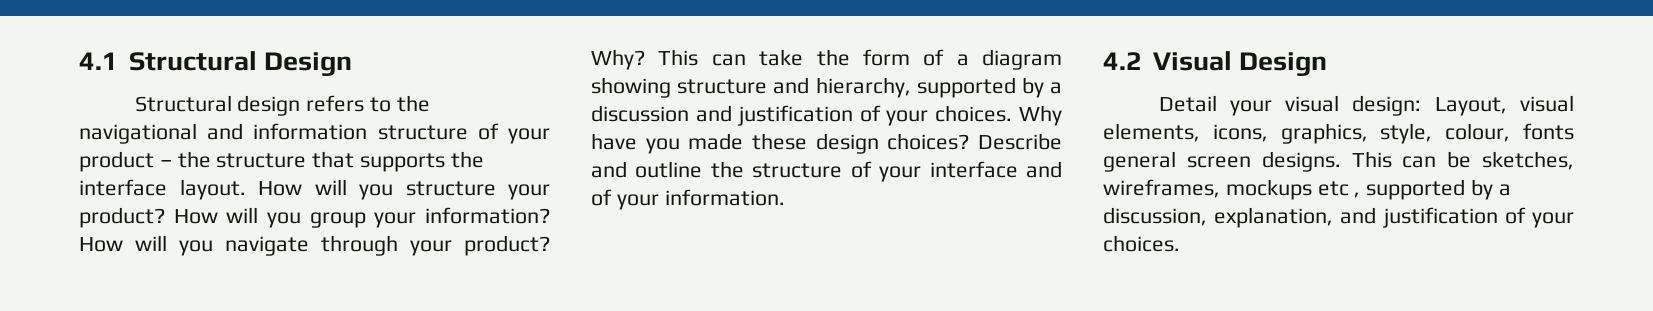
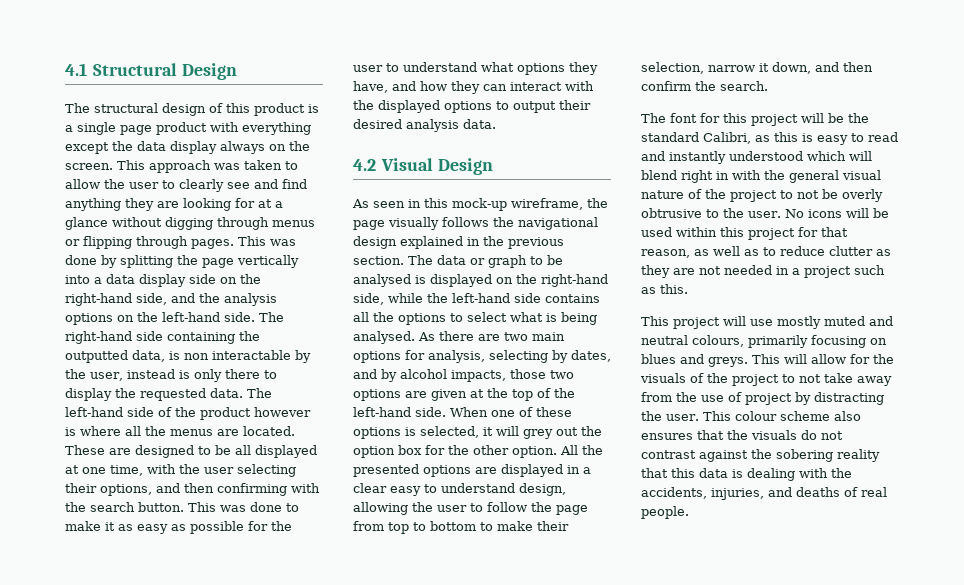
- Structural design refers to the navigational and information structure of your product – the structure that supports the interface layout. How will you structure your product? How will you group your information? How will you navigate through your product? Why? This can take the form of a diagram showing structure and hierarchy, supported by a discussion and justification of your choices. Why have you made these design choices? Describe and outline the structure of your interface and of your information.
+ The structural design of this product is a single page product with everything except the data display always on the screen. This approach was taken to allow the user to clearly see and find anything they are looking for at a glance without digging through menus or flipping through pages. This was done by splitting the page vertically into a data display side on the right-hand side, and the analysis options on the left-hand side. The right-hand side containing the outputted data, is non interactable by the user, instead is only there to display the requested data. The left-hand side of the product however is where all the menus are located. These are designed to be all displayed at one time, with the user selecting their options, and then confirming with the search button. This was done to make it as easy as possible for the user to understand what options they have, and how they can interact with the displayed options to output their desired analysis data.
  4.2 Visual Design
- Detail your visual design: Layout, visual elements, icons, graphics, style, colour, fonts general screen designs. This can be sketches, wireframes, mockups etc , supported by a discussion, explanation, and justification of your choices.
+ As seen in this mock-up wireframe, the page visually follows the navigational design explained in the previous section. The data or graph to be analysed is displayed on the right-hand side, while the left-hand side contains all the options to select what is being analysed. As there are two main options for analysis, selecting by dates, and by alcohol impacts, those two options are given at the top of the left-hand side. When one of these options is selected, it will grey out the option box for the other option. All the presented options are displayed in a clear easy to understand design, allowing the user to follow the page from top to bottom to make their selection, narrow it down, and then confirm the search.
+ The font for this project will be the standard Calibri, as this is easy to read and instantly understood which will blend right in with the general visual nature of the project to not be overly obtrusive to the user. No icons will be used within this project for that reason, as well as to reduce clutter as they are not needed in a project such as this.
+ This project will use mostly muted and neutral colours, primarily focusing on blues and greys. This will allow for the visuals of the project to not take away from the use of project by distracting the user. This colour scheme also ensures that the visuals do not contrast against the sobering reality that this data is dealing with the accidents, injuries, and deaths of real people.

